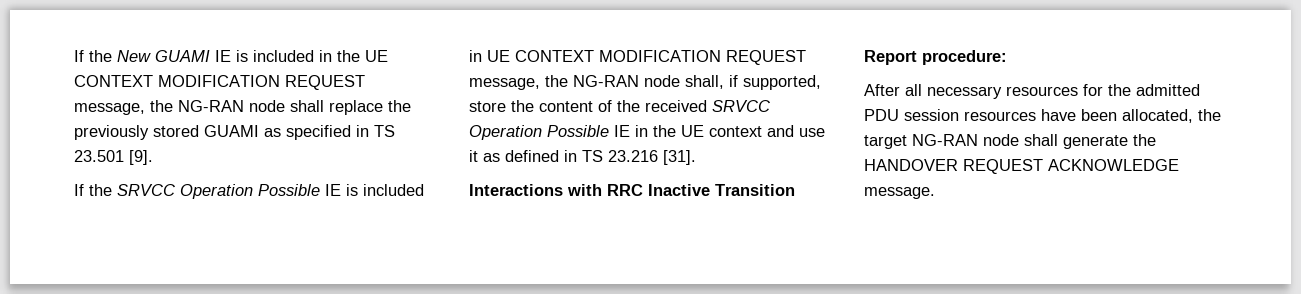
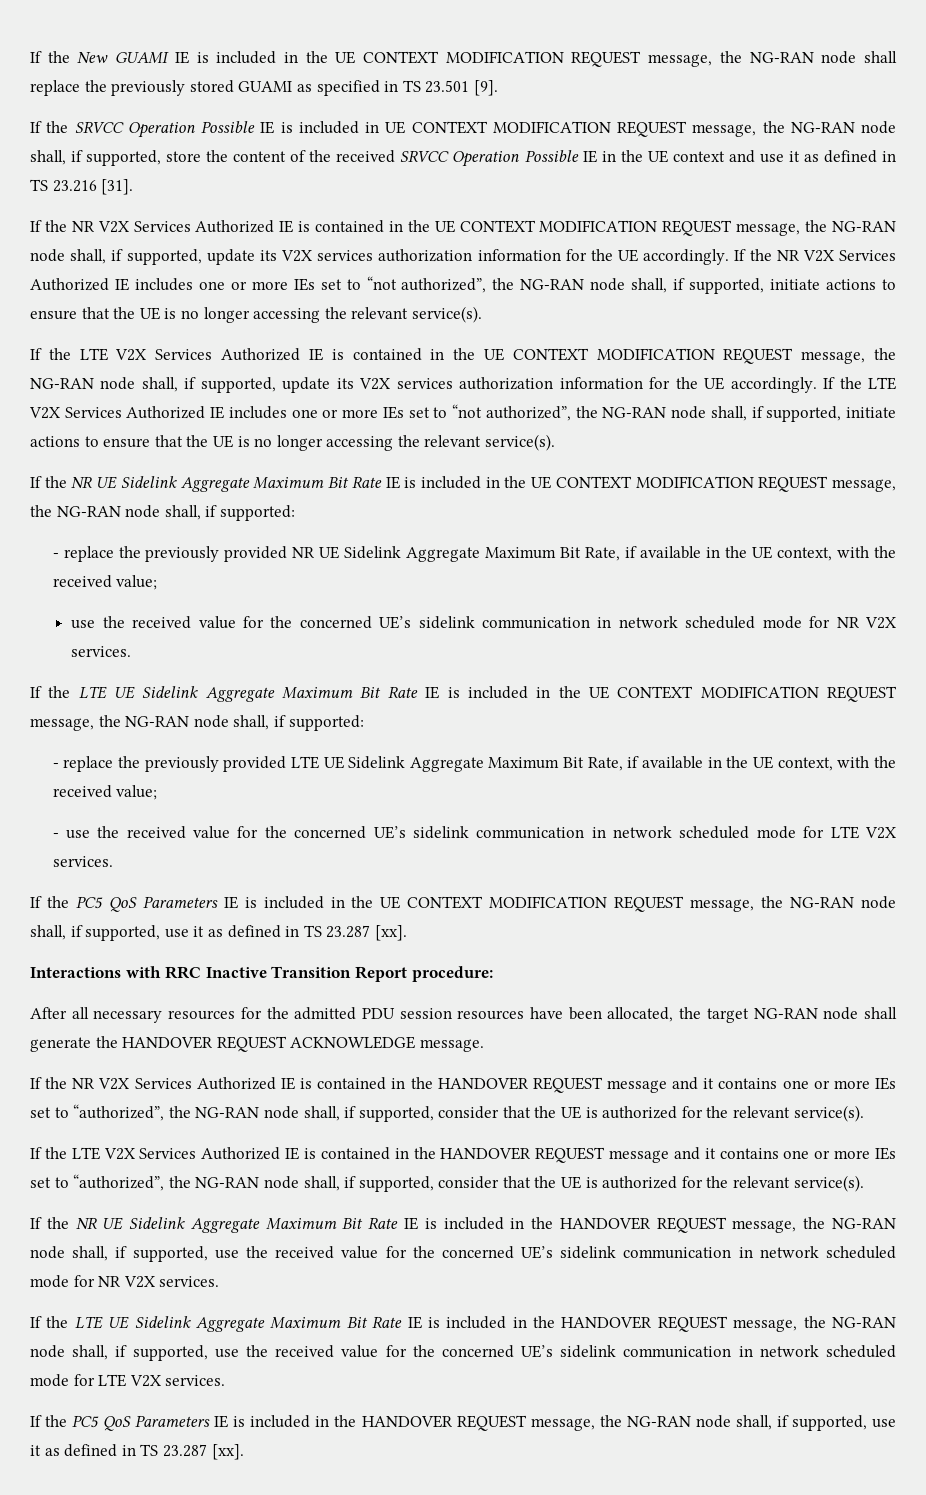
+ If the NR V2X Services Authorized IE is contained in the UE CONTEXT MODIFICATION REQUEST message, the NG-RAN node shall, if supported, update its V2X services authorization information for the UE accordingly. If the NR V2X Services Authorized IE includes one or more IEs set to “not authorized”, the NG-RAN node shall, if supported, initiate actions to ensure that the UE is no longer accessing the relevant service(s).
+ If the LTE V2X Services Authorized IE is contained in the UE CONTEXT MODIFICATION REQUEST message, the NG-RAN node shall, if supported, update its V2X services authorization information for the UE accordingly. If the LTE V2X Services Authorized IE includes one or more IEs set to “not authorized”, the NG-RAN node shall, if supported, initiate actions to ensure that the UE is no longer accessing the relevant service(s).
+ If the NR UE Sidelink Aggregate Maximum Bit Rate IE is included in the UE CONTEXT MODIFICATION REQUEST message, the NG-RAN node shall, if supported:
+ - replace the previously provided NR UE Sidelink Aggregate Maximum Bit Rate, if available in the UE context, with the received value;
+ use the received value for the concerned UE’s sidelink communication in network scheduled mode for NR V2X services.
+ If the LTE UE Sidelink Aggregate Maximum Bit Rate IE is included in the UE CONTEXT MODIFICATION REQUEST message, the NG-RAN node shall, if supported:
+ - replace the previously provided LTE UE Sidelink Aggregate Maximum Bit Rate, if available in the UE context, with the received value;
+ - use the received value for the concerned UE’s sidelink communication in network scheduled mode for LTE V2X services.
+ If the PC5 QoS Parameters IE is included in the UE CONTEXT MODIFICATION REQUEST message, the NG-RAN node shall, if supported, use it as defined in TS 23.287 [xx].
+ If the NR V2X Services Authorized IE is contained in the HANDOVER REQUEST message and it contains one or more IEs set to “authorized”, the NG-RAN node shall, if supported, consider that the UE is authorized for the relevant service(s).
+ If the LTE V2X Services Authorized IE is contained in the HANDOVER REQUEST message and it contains one or more IEs set to “authorized”, the NG-RAN node shall, if supported, consider that the UE is authorized for the relevant service(s).
+ If the NR UE Sidelink Aggregate Maximum Bit Rate IE is included in the HANDOVER REQUEST message, the NG-RAN node shall, if supported, use the received value for the concerned UE’s sidelink communication in network scheduled mode for NR V2X services.
+ If the LTE UE Sidelink Aggregate Maximum Bit Rate IE is included in the HANDOVER REQUEST message, the NG-RAN node shall, if supported, use the received value for the concerned UE’s sidelink communication in network scheduled mode for LTE V2X services.
+ If the PC5 QoS Parameters IE is included in the HANDOVER REQUEST message, the NG-RAN node shall, if supported, use it as defined in TS 23.287 [xx].

